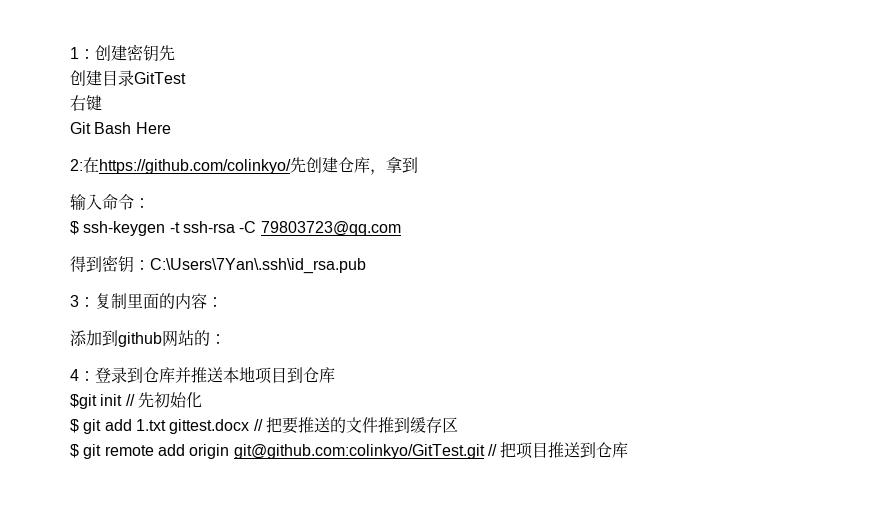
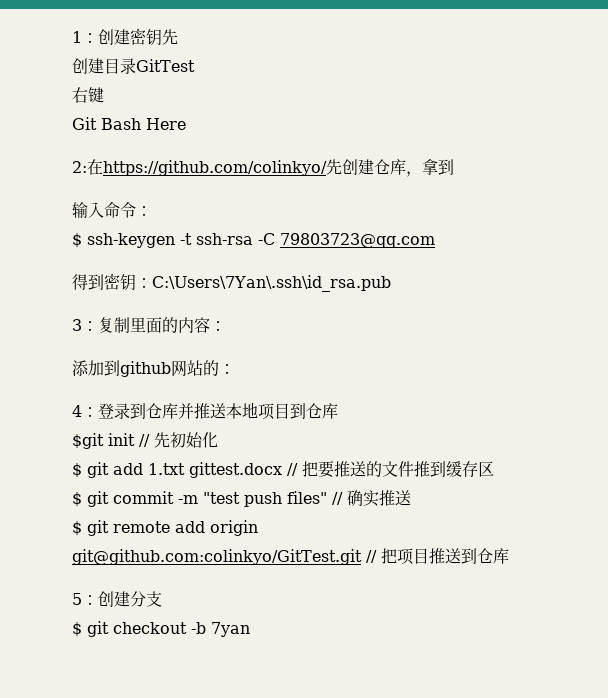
+ $ git commit -m "test push files" // 确实推送
+ 5：创建分支
+ $ git checkout -b 7yan

